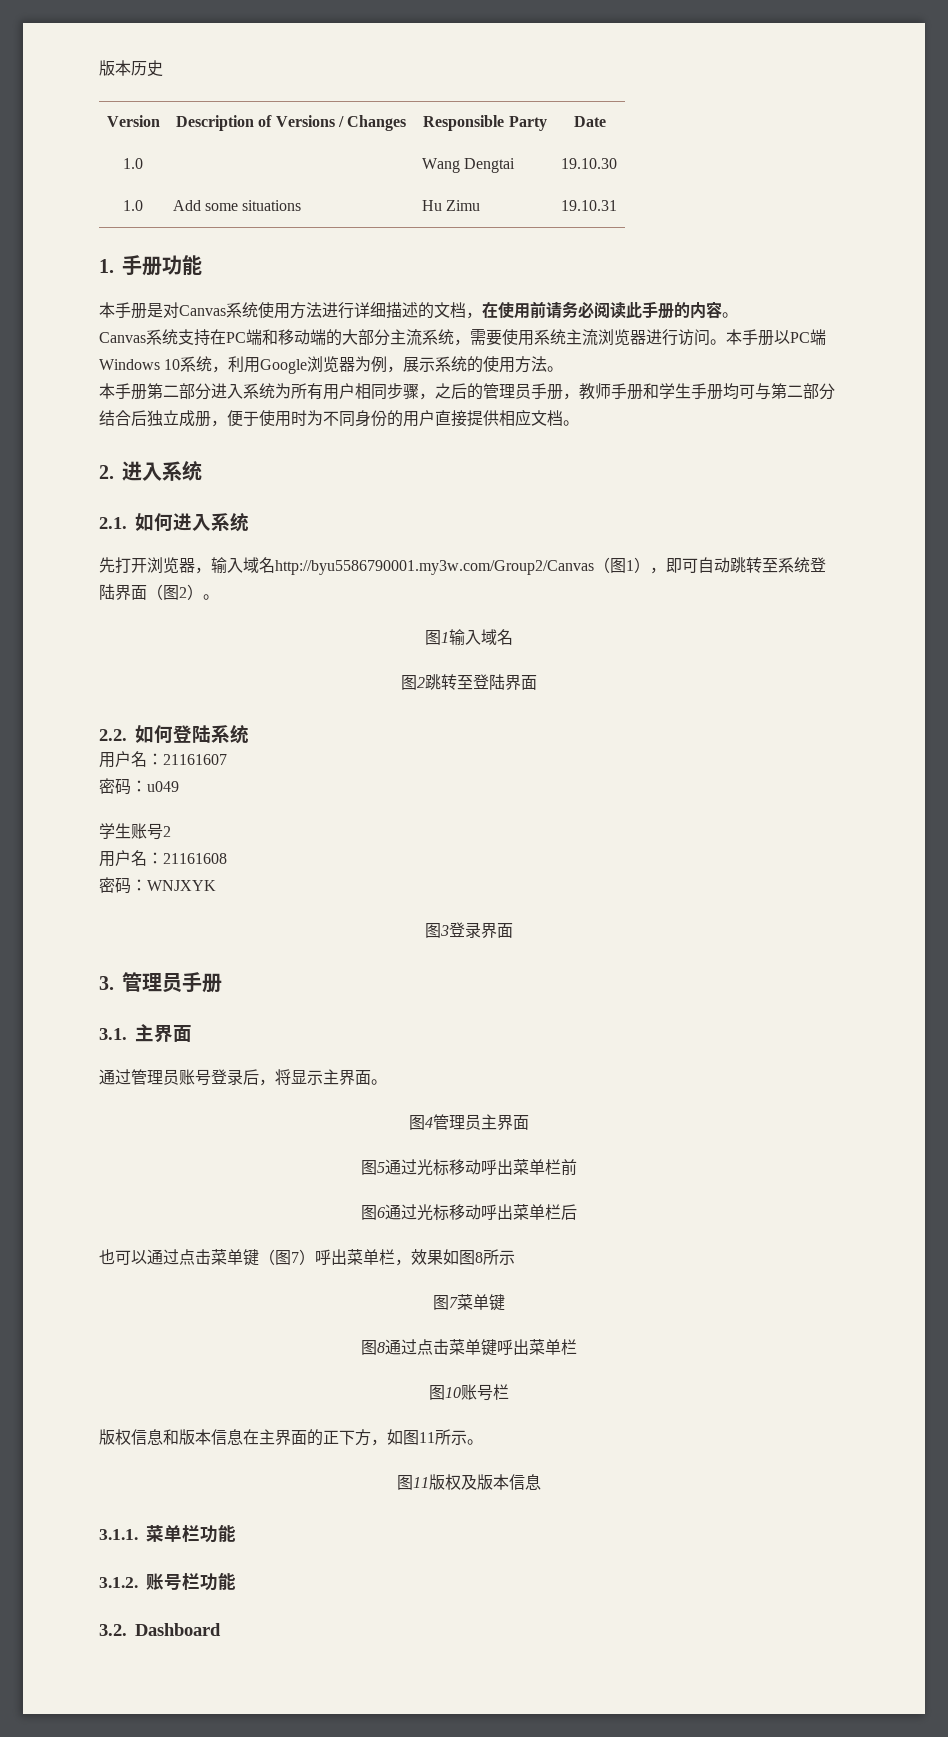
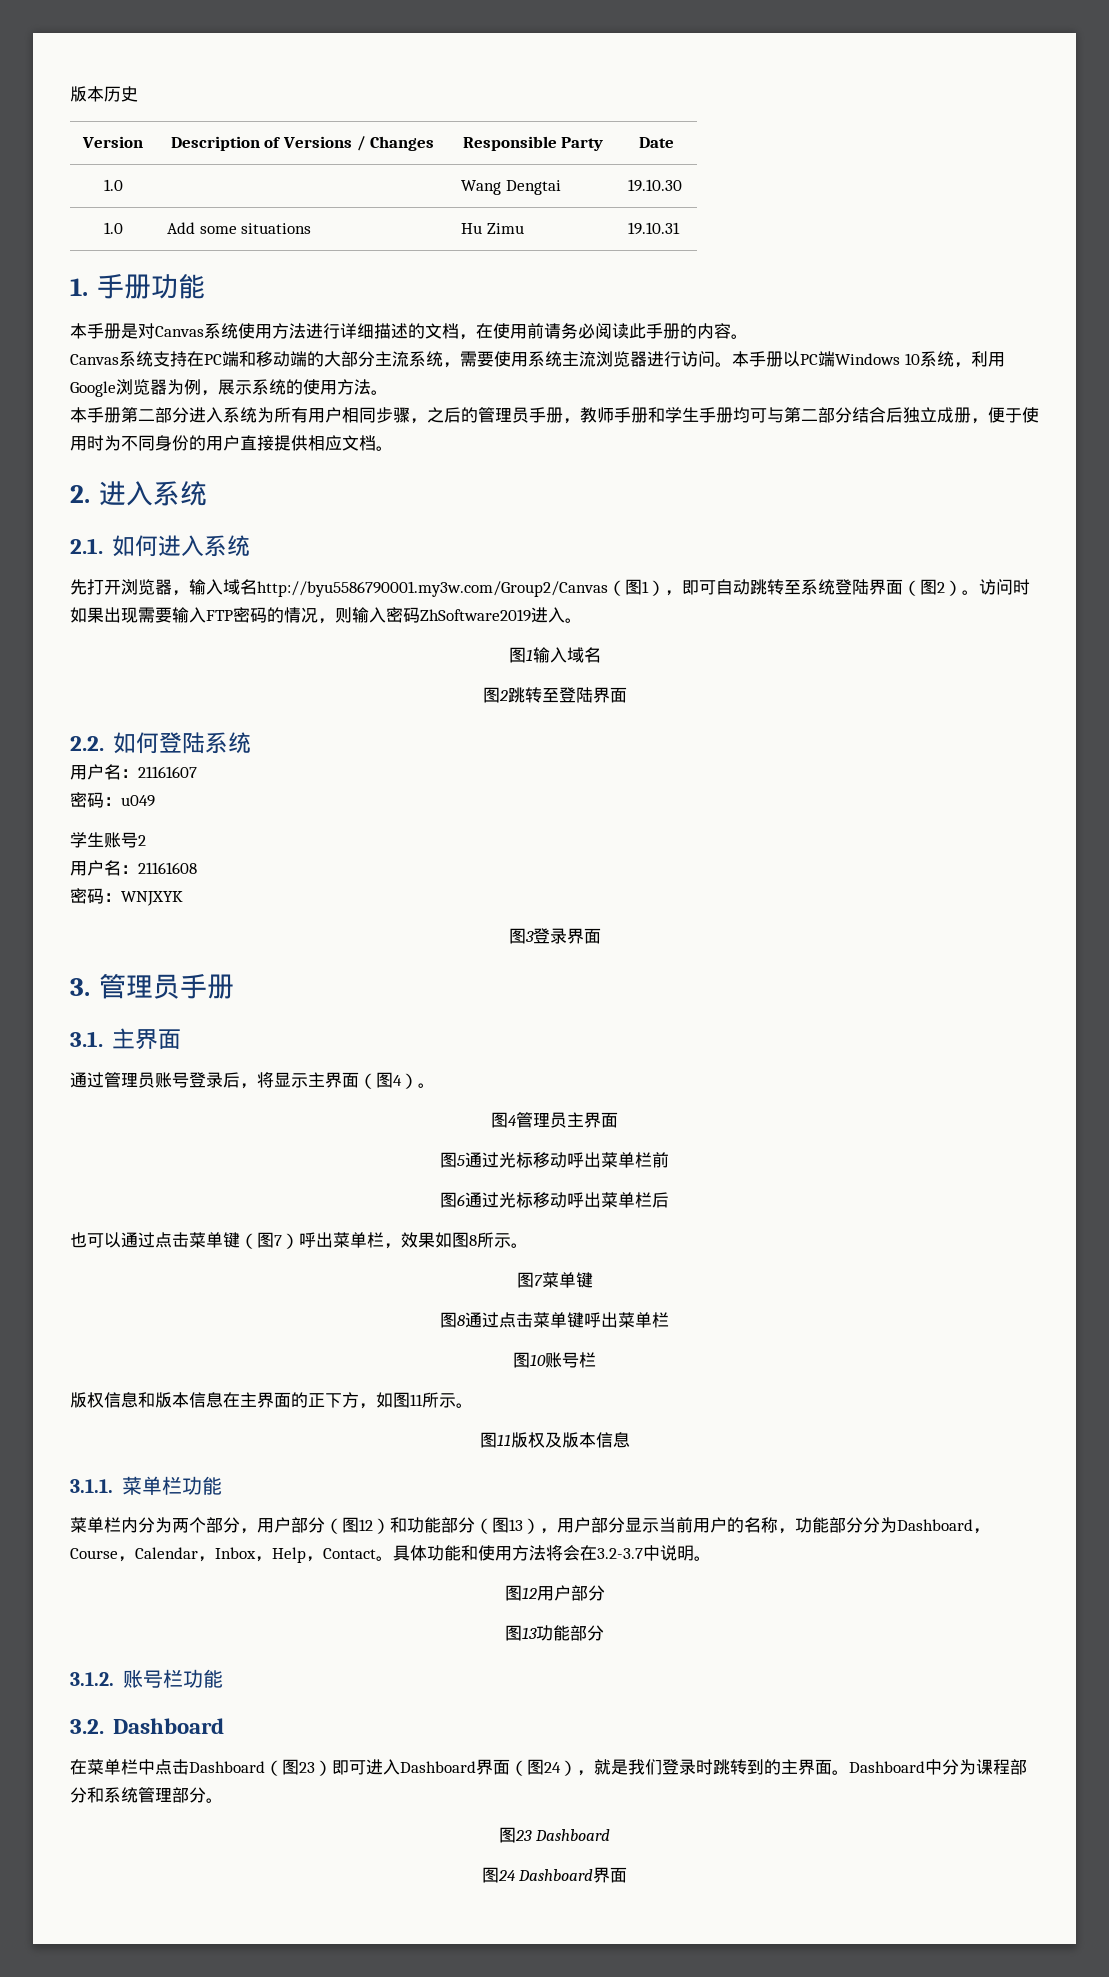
+ 访问时如果出现需要输入FTP密码的情况，则输入密码ZhSoftware2019进入。
- 通过管理员账号登录后，将显示主界面。
+ 通过管理员账号登录后，将显示主界面（图4）。
- 也可以通过点击菜单键（图7）呼出菜单栏，效果如图8所示
+ 也可以通过点击菜单键（图7）呼出菜单栏，效果如图8所示。
+ 菜单栏内分为两个部分，用户部分（图12）和功能部分（图13），用户部分显示当前用户的名称，功能部分分为Dashboard，Course，Calendar，Inbox，Help，Contact。具体功能和使用方法将会在3.2-3.7中说明。
+ 图12用户部分
+ 图13功能部分
+ 在菜单栏中点击Dashboard（图23）即可进入Dashboard界面（图24），就是我们登录时跳转到的主界面。Dashboard中分为课程部分和系统管理部分。
+ 图23 Dashboard
+ 图24 Dashboard界面

